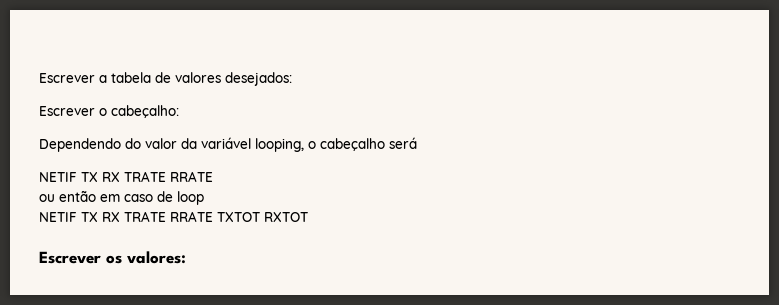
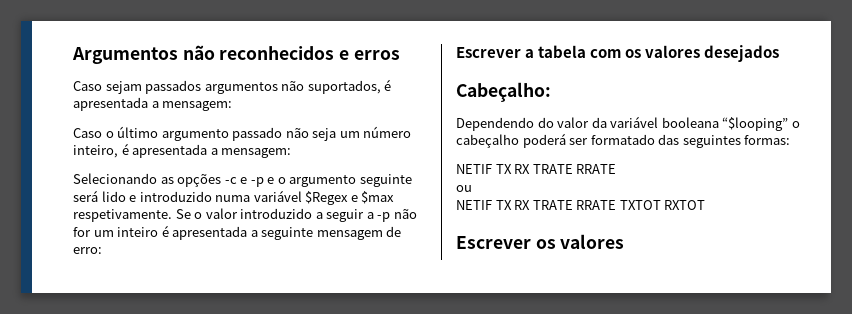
- Escrever a tabela de valores desejados:
- Escrever o cabeçalho:
+ Argumentos não reconhecidos e erros
+ Caso sejam passados argumentos não suportados, é apresentada a mensagem:
+ Caso o último argumento passado não seja um número inteiro, é apresentada a mensagem:
+ Selecionando as opções -c e -p e o argumento seguinte será lido e introduzido numa variável $Regex e $max respetivamente. Se o valor introduzido a seguir a -p não for um inteiro é apresentada a seguinte mensagem de erro:
+ Escrever a tabela com os valores desejados
+ Cabeçalho:
- Dependendo do valor da variável looping, o cabeçalho será
+ Dependendo do valor da variável booleana “$looping” o cabeçalho poderá ser formatado das seguintes formas:
- ou então em caso de loop
+ ou
- Escrever os valores:
+ Escrever os valores

